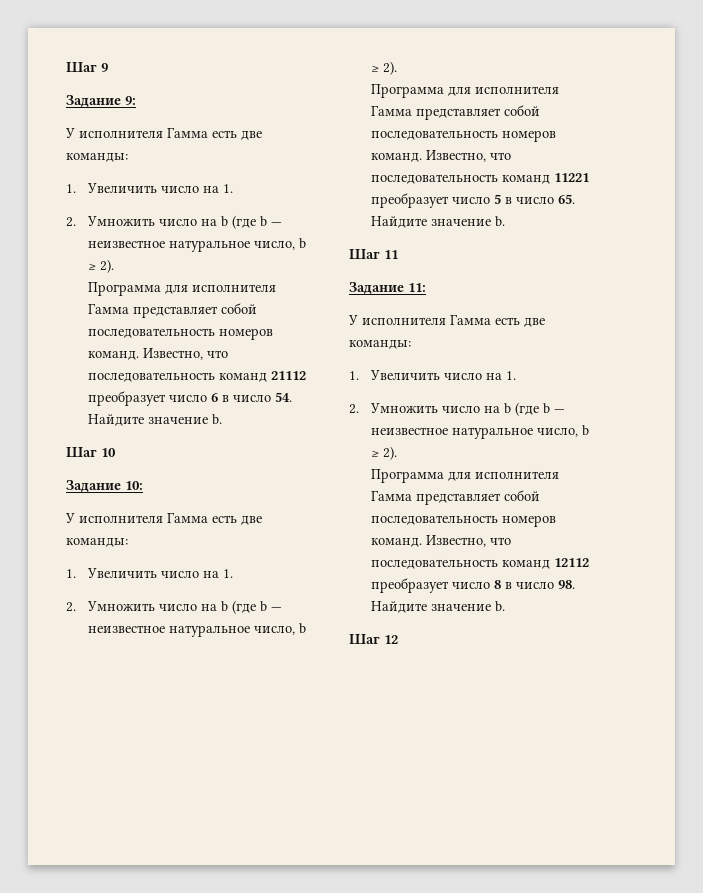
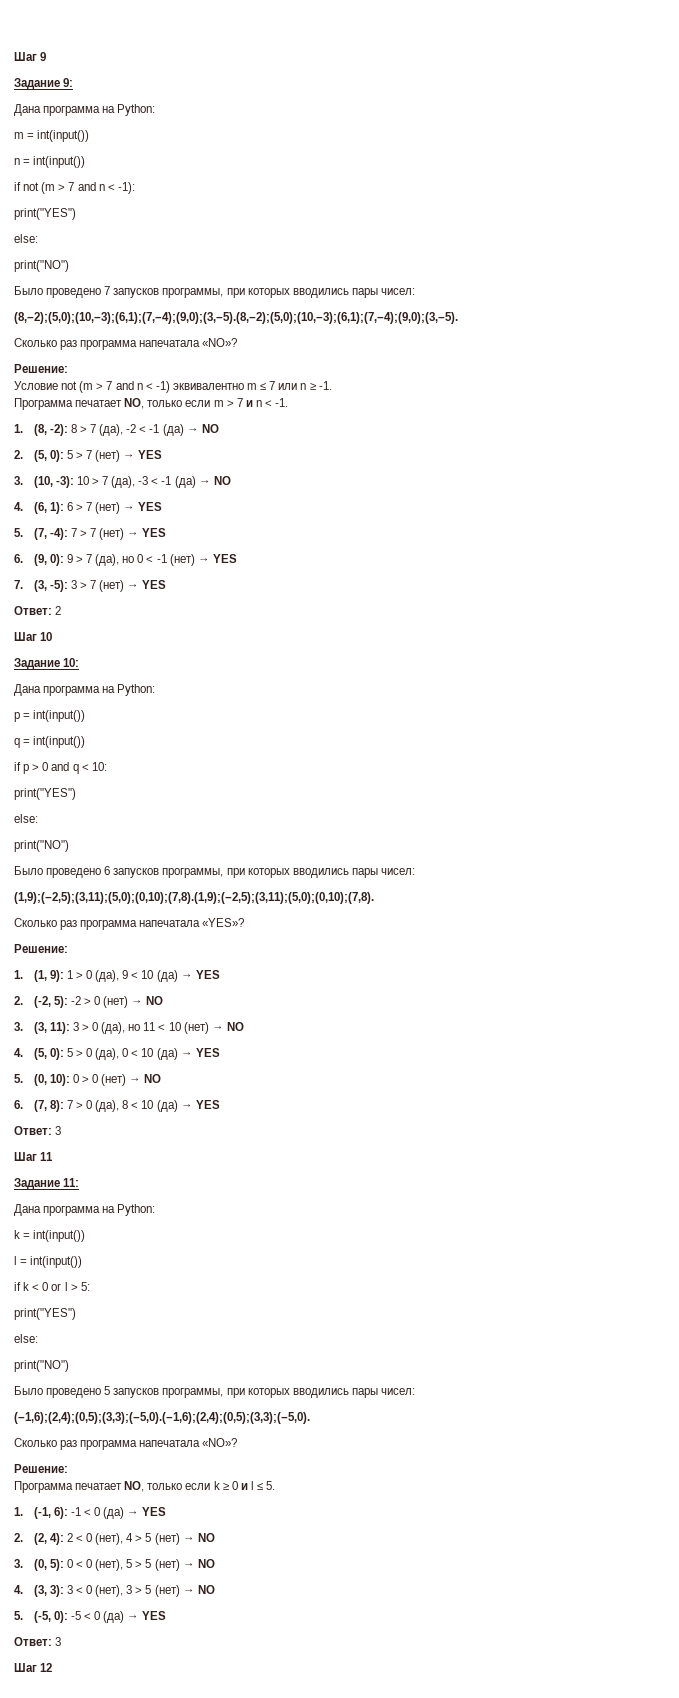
  Задание 9:
- У исполнителя Гамма есть две команды:
- 1. Увеличить число на 1.
- 2. Умножить число на b (где b — неизвестное натуральное число, b ≥ 2).
- Программа для исполнителя Гамма представляет собой последовательность номеров команд. Известно, что последовательность команд 21112 преобразует число 6 в число 54. Найдите значение b.
+ Дана программа на Python:
+ m = int(input())
+ n = int(input())
+ if not (m > 7 and n < -1):
+ print("YES")
+ else:
+ print("NO")
+ Было проведено 7 запусков программы, при которых вводились пары чисел:
+ (8,−2);(5,0);(10,−3);(6,1);(7,−4);(9,0);(3,−5).(8,−2);(5,0);(10,−3);(6,1);(7,−4);(9,0);(3,−5).
+ Сколько раз программа напечатала «NO»?
+ Решение:
+ Условие not (m > 7 and n < -1) эквивалентно m ≤ 7 или n ≥ -1.
+ Программа печатает NO, только если m > 7 и n < -1.
+ 1. (8, -2): 8 > 7 (да), -2 < -1 (да) → NO
+ 2. (5, 0): 5 > 7 (нет) → YES
+ 3. (10, -3): 10 > 7 (да), -3 < -1 (да) → NO
+ 4. (6, 1): 6 > 7 (нет) → YES
+ 5. (7, -4): 7 > 7 (нет) → YES
+ 6. (9, 0): 9 > 7 (да), но 0 < -1 (нет) → YES
+ 7. (3, -5): 3 > 7 (нет) → YES
+ Ответ: 2
  Шаг 10
  Задание 10:
- У исполнителя Гамма есть две команды:
- 1. Увеличить число на 1.
- 2. Умножить число на b (где b — неизвестное натуральное число, b ≥ 2).
- Программа для исполнителя Гамма представляет собой последовательность номеров команд. Известно, что последовательность команд 11221 преобразует число 5 в число 65. Найдите значение b.
+ Дана программа на Python:
+ p = int(input())
+ q = int(input())
+ if p > 0 and q < 10:
+ print("YES")
+ else:
+ print("NO")
+ Было проведено 6 запусков программы, при которых вводились пары чисел:
+ (1,9);(−2,5);(3,11);(5,0);(0,10);(7,8).(1,9);(−2,5);(3,11);(5,0);(0,10);(7,8).
+ Сколько раз программа напечатала «YES»?
+ Решение:
+ 1. (1, 9): 1 > 0 (да), 9 < 10 (да) → YES
+ 2. (-2, 5): -2 > 0 (нет) → NO
+ 3. (3, 11): 3 > 0 (да), но 11 < 10 (нет) → NO
+ 4. (5, 0): 5 > 0 (да), 0 < 10 (да) → YES
+ 5. (0, 10): 0 > 0 (нет) → NO
+ 6. (7, 8): 7 > 0 (да), 8 < 10 (да) → YES
+ Ответ: 3
  Шаг 11
  Задание 11:
- У исполнителя Гамма есть две команды:
- 1. Увеличить число на 1.
- 2. Умножить число на b (где b — неизвестное натуральное число, b ≥ 2).
- Программа для исполнителя Гамма представляет собой последовательность номеров команд. Известно, что последовательность команд 12112 преобразует число 8 в число 98. Найдите значение b.
+ Дана программа на Python:
+ k = int(input())
+ l = int(input())
+ if k < 0 or l > 5:
+ print("YES")
+ else:
+ print("NO")
+ Было проведено 5 запусков программы, при которых вводились пары чисел:
+ (−1,6);(2,4);(0,5);(3,3);(−5,0).(−1,6);(2,4);(0,5);(3,3);(−5,0).
+ Сколько раз программа напечатала «NO»?
+ Решение:
+ Программа печатает NO, только если k ≥ 0 и l ≤ 5.
+ 1. (-1, 6): -1 < 0 (да) → YES
+ 2. (2, 4): 2 < 0 (нет), 4 > 5 (нет) → NO
+ 3. (0, 5): 0 < 0 (нет), 5 > 5 (нет) → NO
+ 4. (3, 3): 3 < 0 (нет), 3 > 5 (нет) → NO
+ 5. (-5, 0): -5 < 0 (да) → YES
+ Ответ: 3

